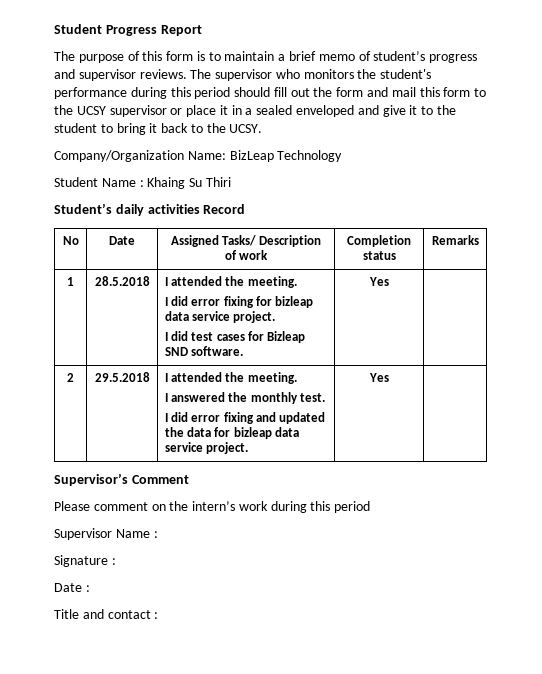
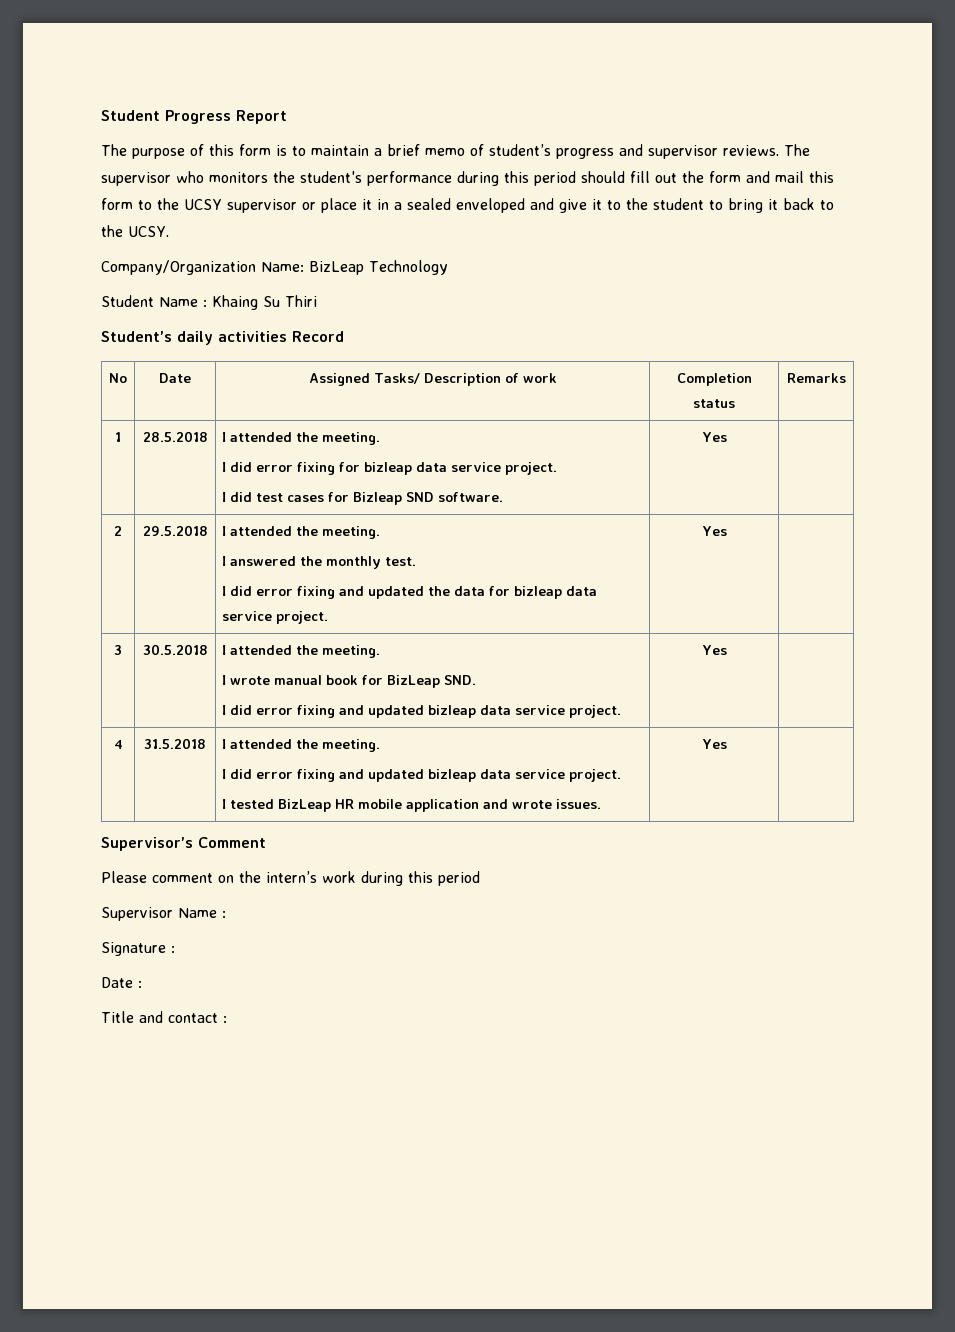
+ 3 | 30.5.2018 | I attended the meeting.
+ I wrote manual book for BizLeap SND.
+ I did error fixing and updated bizleap data service project. | Yes |
+ 4 | 31.5.2018 | I attended the meeting.
+ I did error fixing and updated bizleap data service project.
+ I tested BizLeap HR mobile application and wrote issues. | Yes |

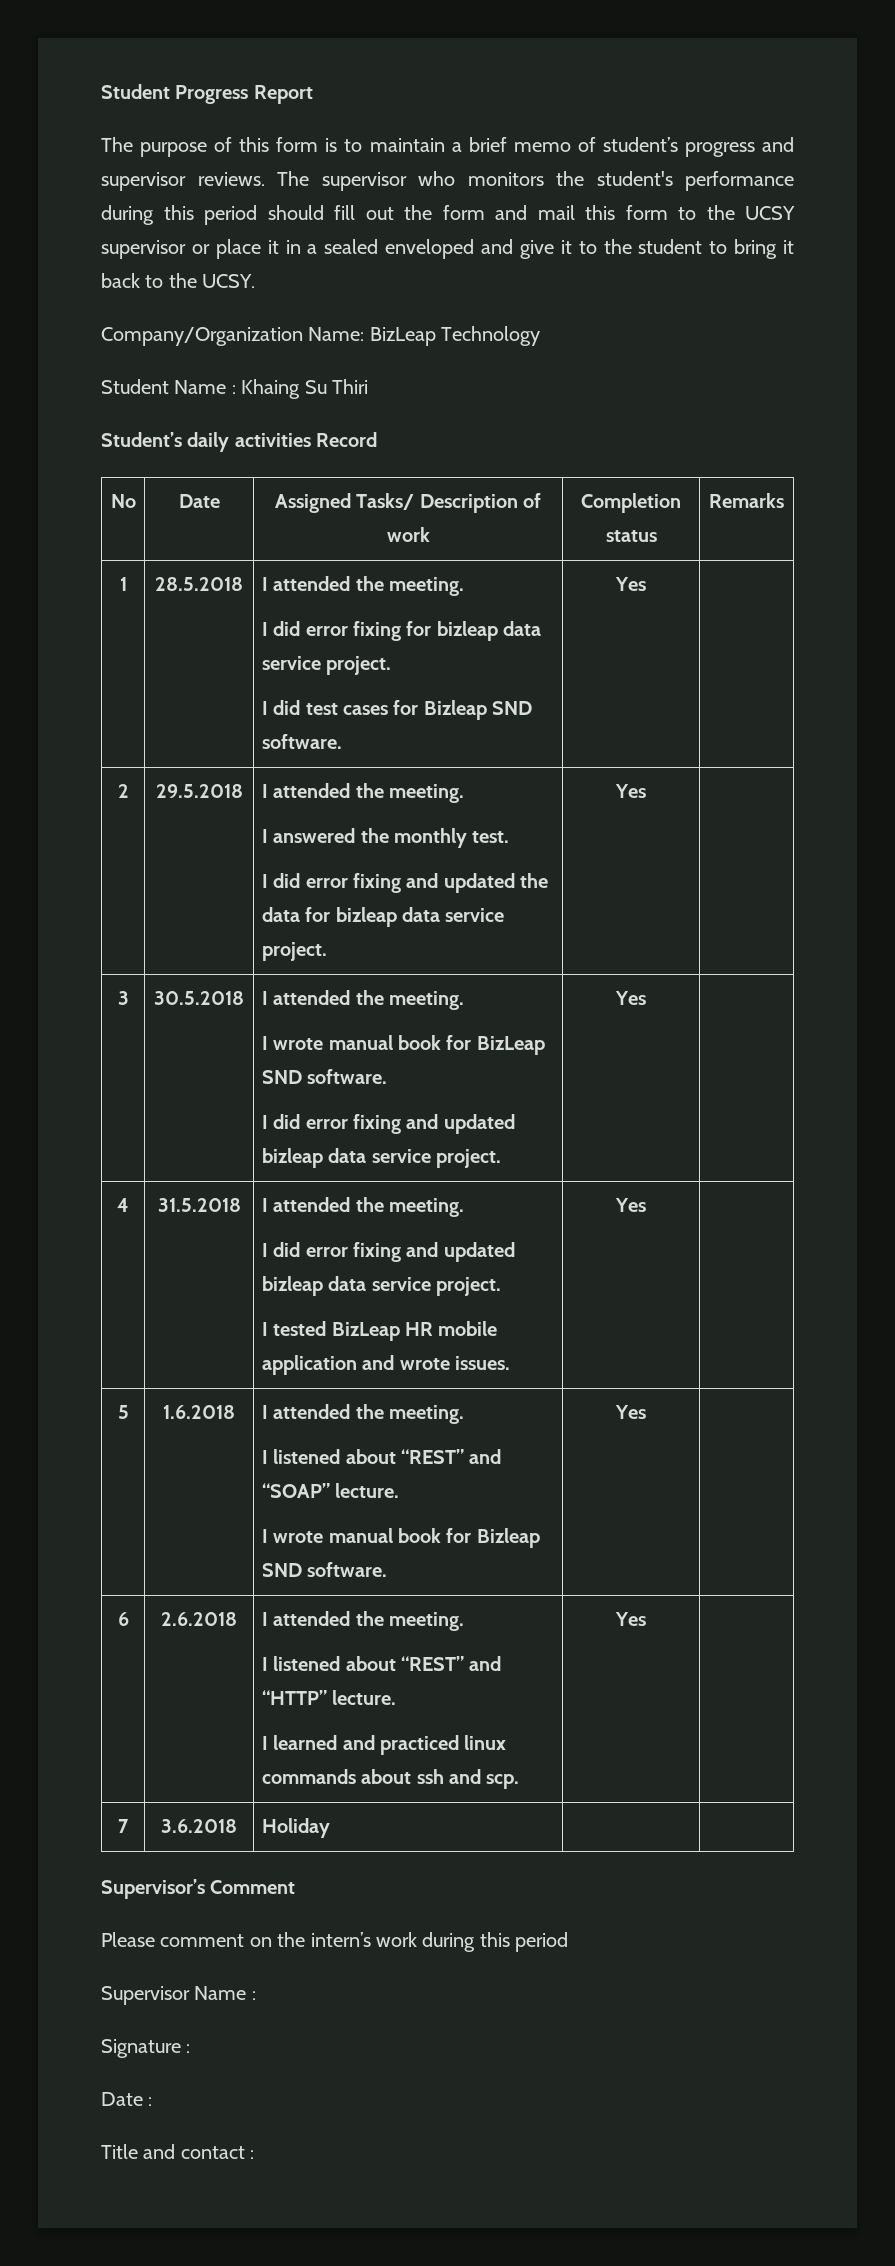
  3 | 30.5.2018 | I attended the meeting.
- I wrote manual book for BizLeap SND.
+ I wrote manual book for BizLeap SND software.
+ 5 | 1.6.2018 | I attended the meeting.
+ I listened about “REST” and “SOAP” lecture.
+ I wrote manual book for Bizleap SND software. | Yes |
+ 6 | 2.6.2018 | I attended the meeting.
+ I listened about “REST” and “HTTP” lecture.
+ I learned and practiced linux commands about ssh and scp. | Yes |
+ 7 | 3.6.2018 | Holiday | |

